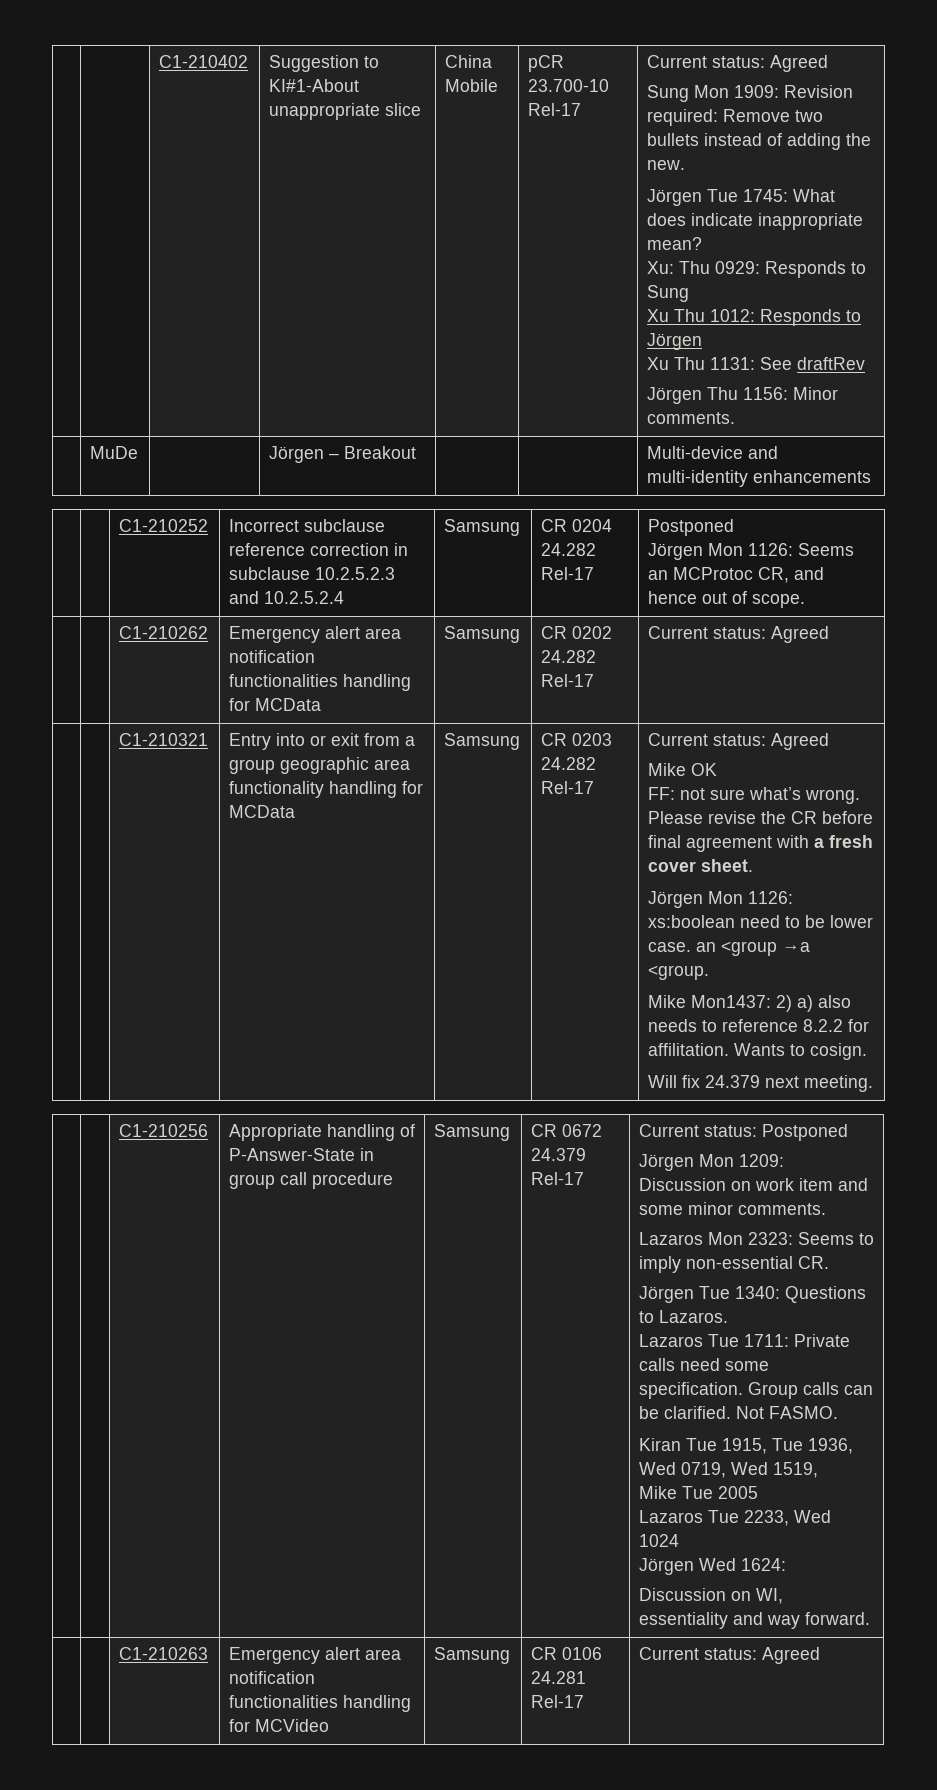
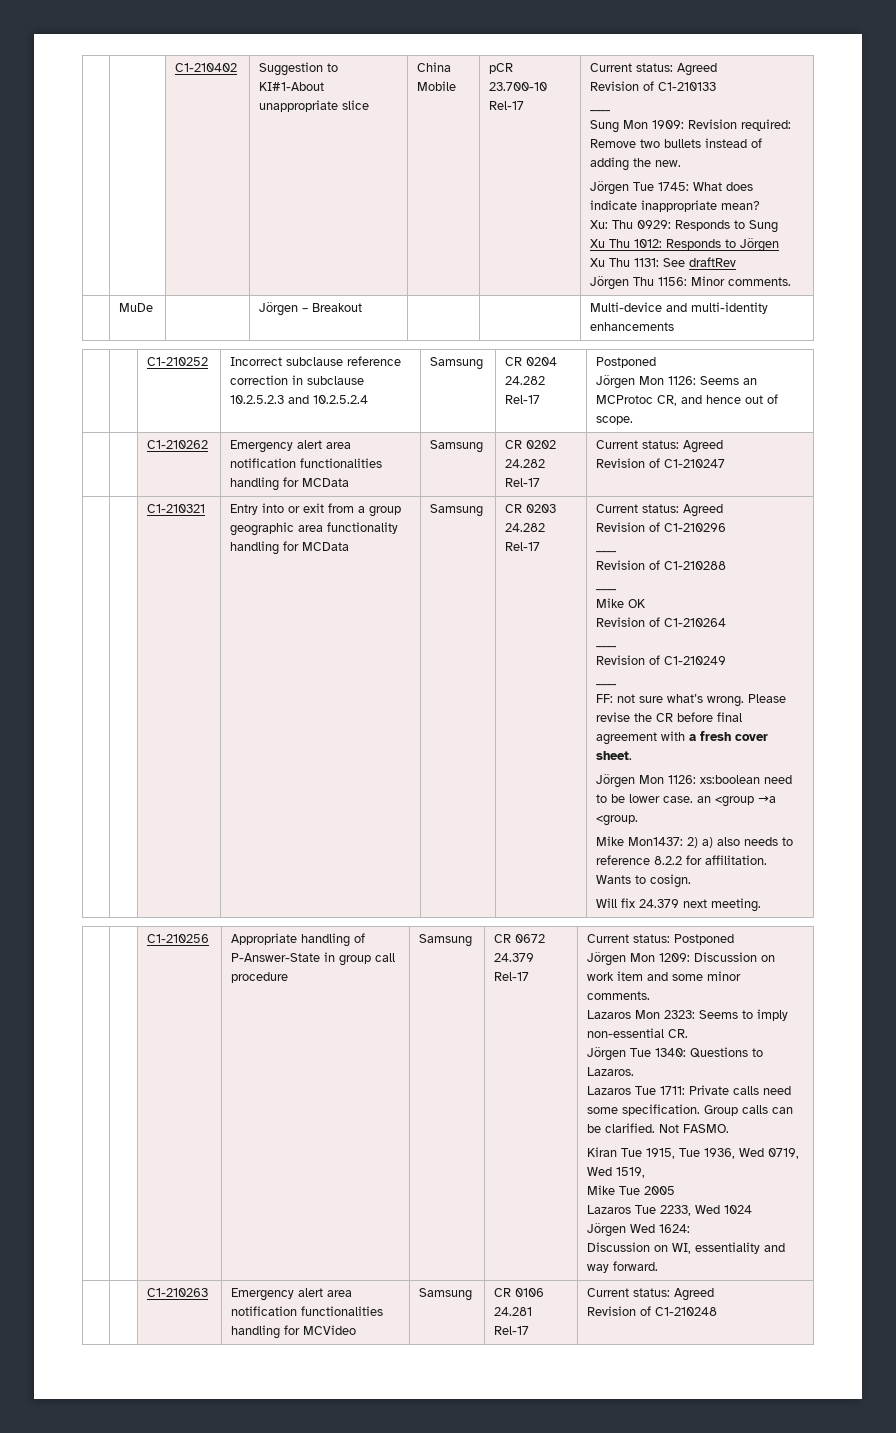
+ Revision of C1-210133
+ ____
  | | C1-210262 | Emergency alert area notification functionalities handling for MCData | Samsung | CR 0202 24.282 Rel-17 | Current status: Agreed
+ Revision of C1-210247
+ Revision of C1-210296
+ ____
+ Revision of C1-210288
+ ____
  Mike OK
+ Revision of C1-210264
+ ____
+ Revision of C1-210249
+ ____
  | | C1-210263 | Emergency alert area notification functionalities handling for MCVideo | Samsung | CR 0106 24.281 Rel-17 | Current status: Agreed
+ Revision of C1-210248

